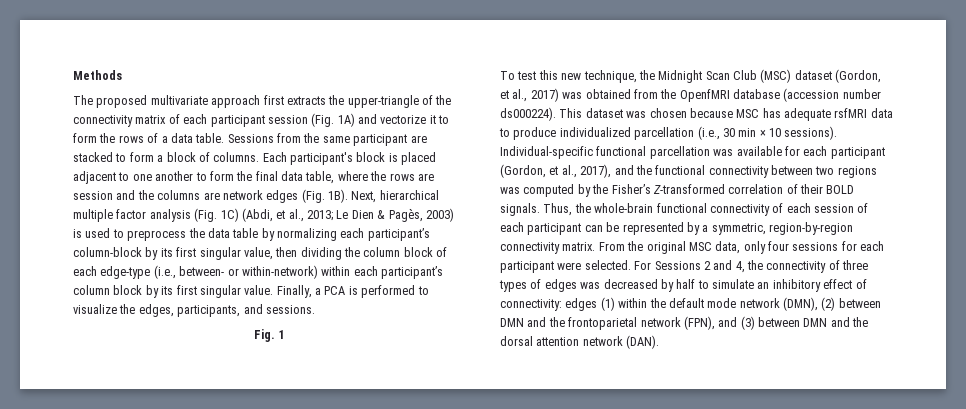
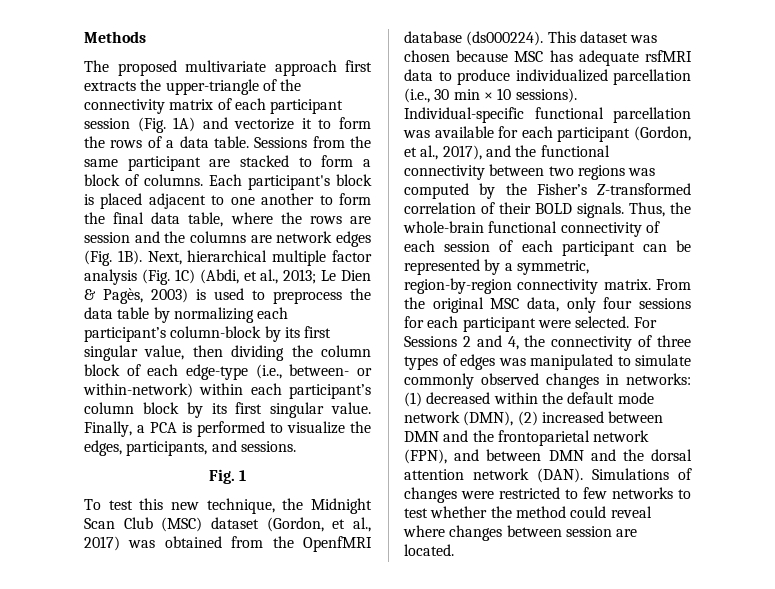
- To test this new technique, the Midnight Scan Club (MSC) dataset (Gordon, et al., 2017) was obtained from the OpenfMRI database (accession number ds000224).
+ To test this new technique, the Midnight Scan Club (MSC) dataset (Gordon, et al., 2017) was obtained from the OpenfMRI database (ds000224).
- For Sessions 2 and 4, the connectivity of three types of edges was decreased by half to simulate an inhibitory effect of connectivity: edges (1) within the default mode network (DMN), (2) between DMN and the frontoparietal network (FPN), and (3) between DMN and the dorsal attention network (DAN).
+ For Sessions 2 and 4, the connectivity of three types of edges was manipulated to simulate commonly observed changes in networks: (1) decreased within the default mode network (DMN), (2) increased between DMN and the frontoparietal network (FPN), and between DMN and the dorsal attention network (DAN).
+ Simulations of changes were restricted to few networks to test whether the method could reveal where changes between session are located.

